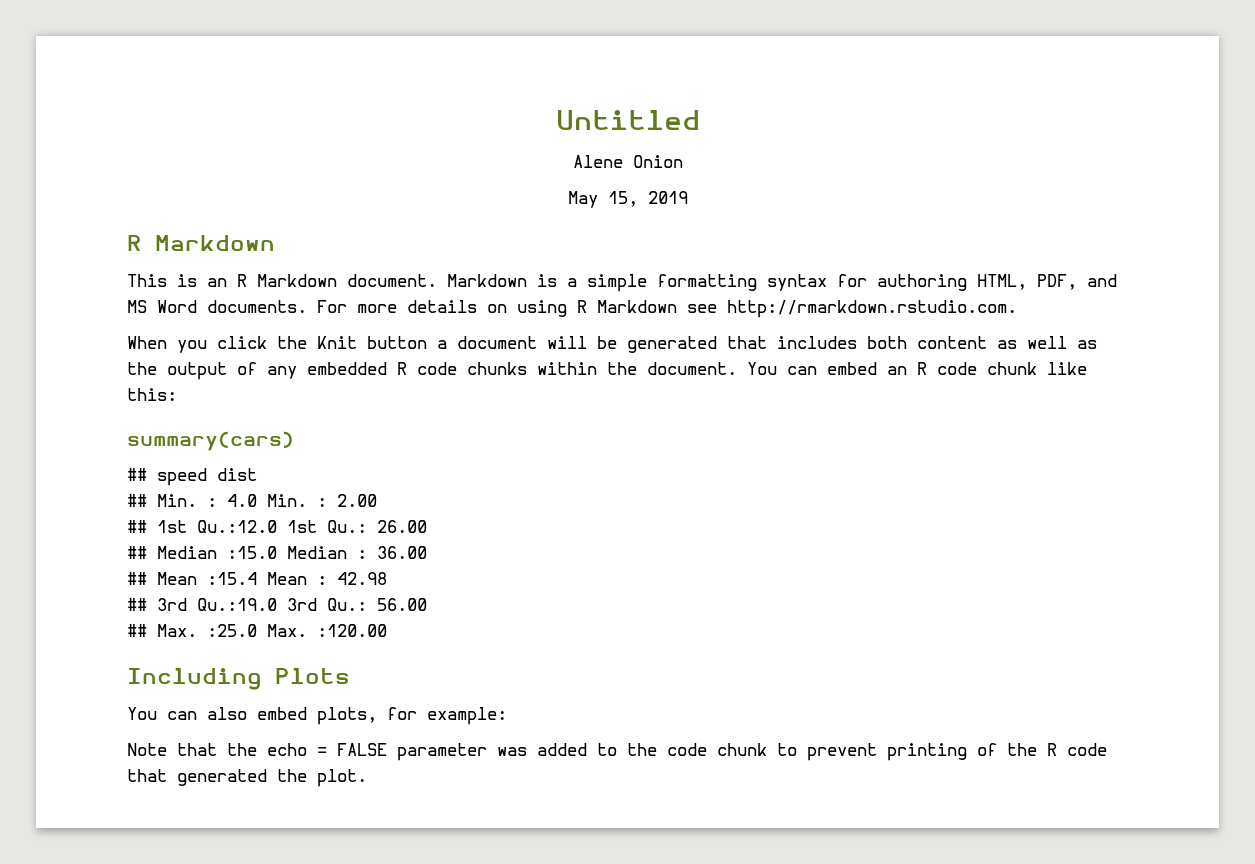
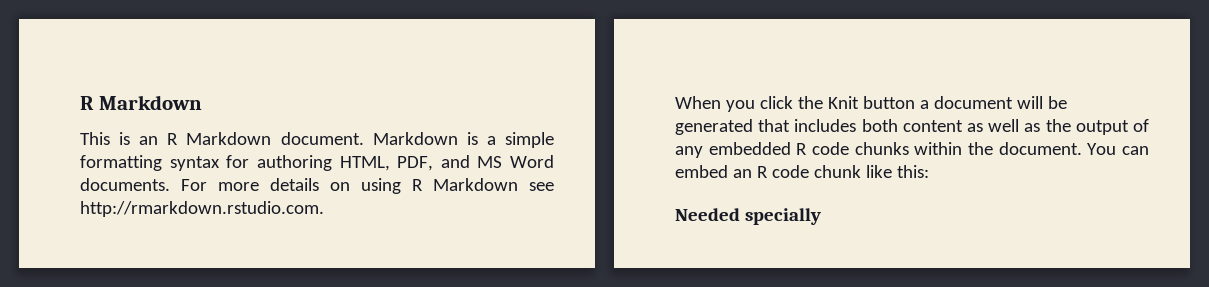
- Untitled
- Alene Onion
- May 15, 2019
- summary(cars)
- ## speed dist
- ## Min. : 4.0 Min. : 2.00
- ## 1st Qu.:12.0 1st Qu.: 26.00
- ## Median :15.0 Median : 36.00
- ## Mean :15.4 Mean : 42.98
- ## 3rd Qu.:19.0 3rd Qu.: 56.00
- ## Max. :25.0 Max. :120.00
- Including Plots
- You can also embed plots, for example:
- Note that the echo = FALSE parameter was added to the code chunk to prevent printing of the R code that generated the plot.
+ Needed specially

